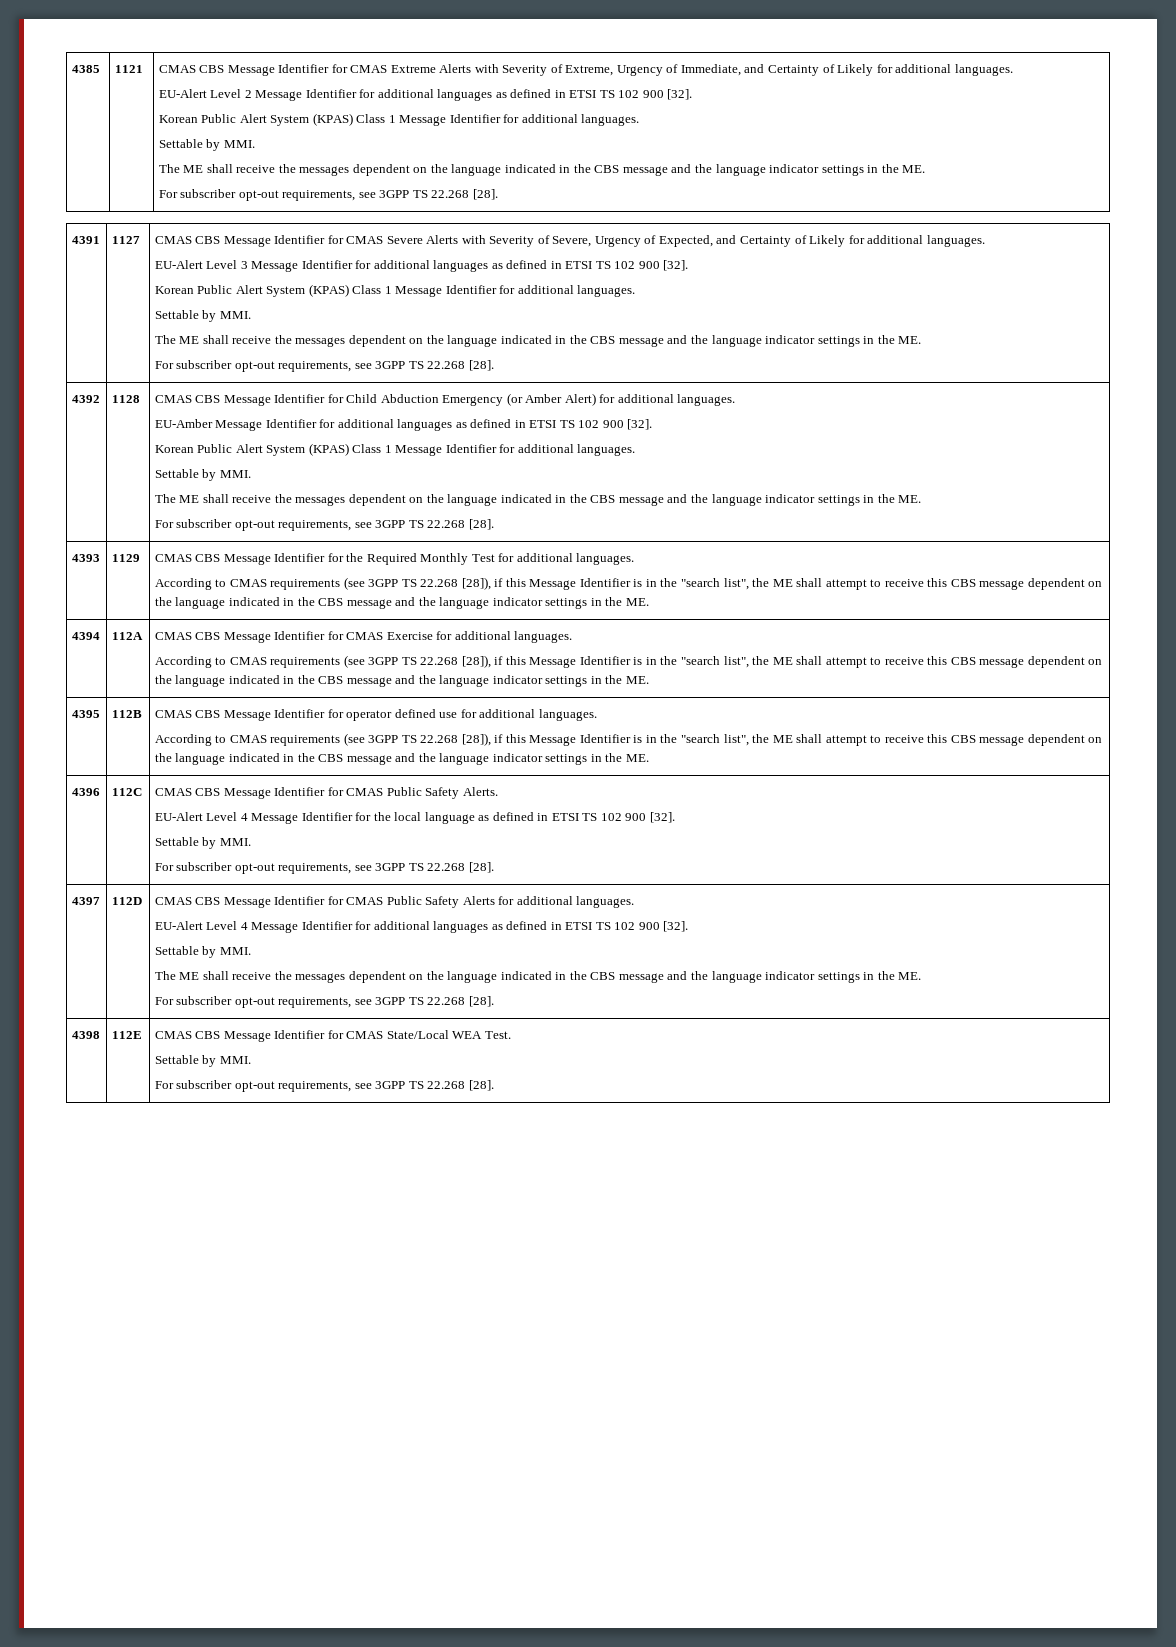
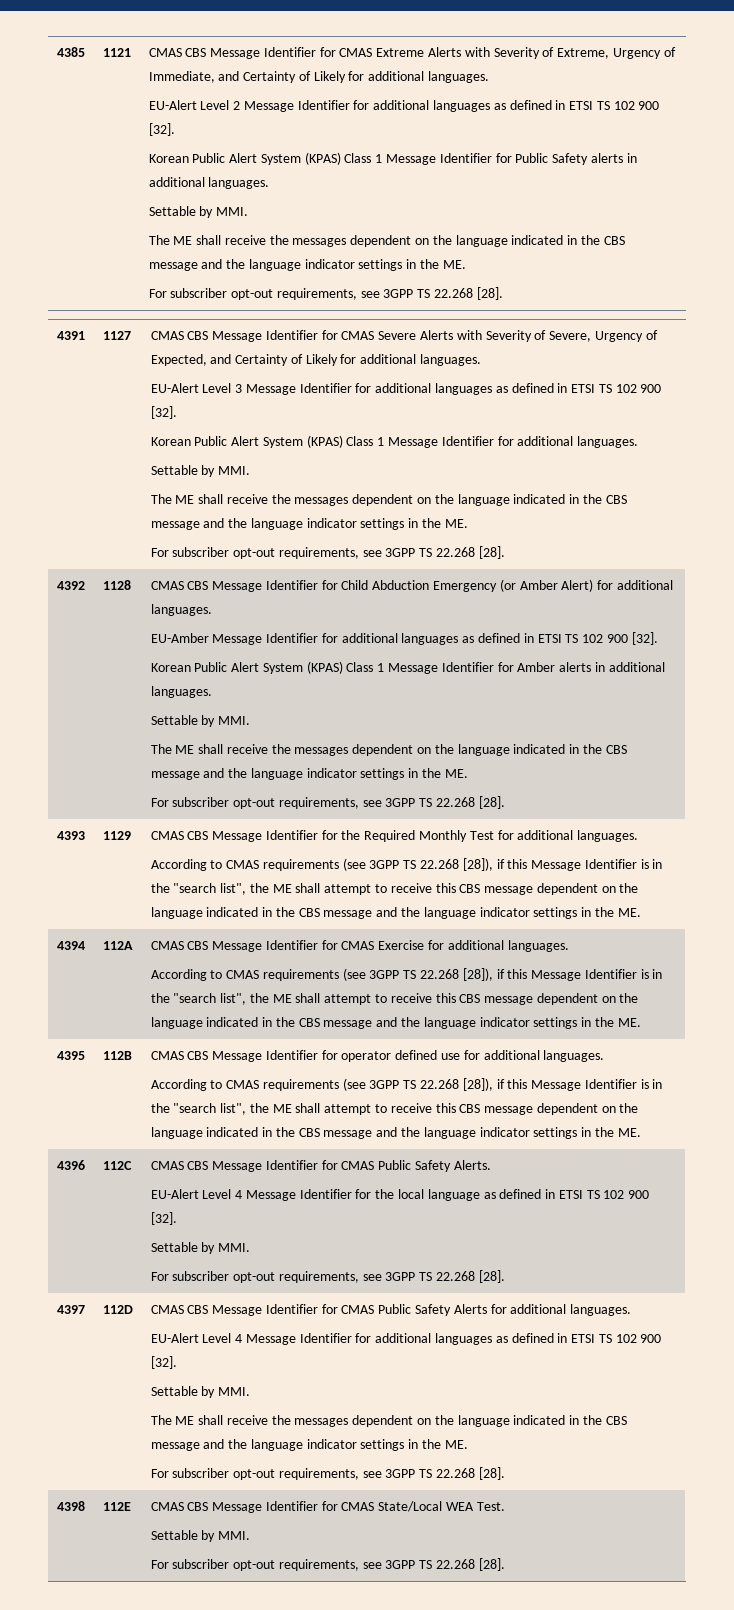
  EU-Alert Level 2 Message Identifier for additional languages as defined in ETSI TS 102 900 [32].
- Korean Public Alert System (KPAS) Class 1 Message Identifier for additional languages.
+ Korean Public Alert System (KPAS) Class 1 Message Identifier for Public Safety alerts in additional languages.
  EU-Amber Message Identifier for additional languages as defined in ETSI TS 102 900 [32].
- Korean Public Alert System (KPAS) Class 1 Message Identifier for additional languages.
+ Korean Public Alert System (KPAS) Class 1 Message Identifier for Amber alerts in additional languages.

